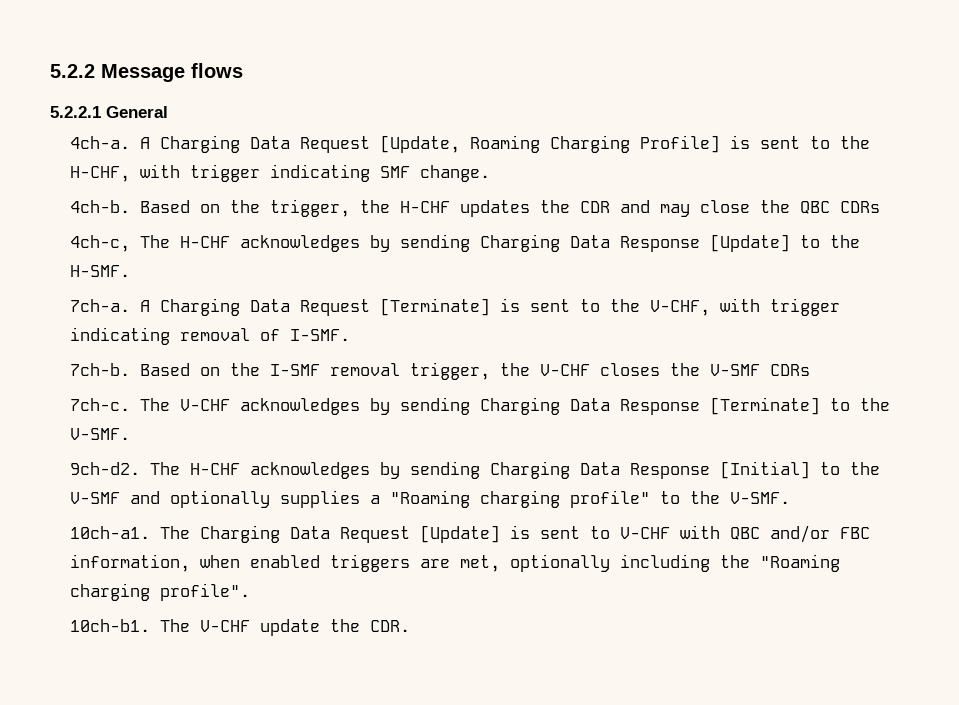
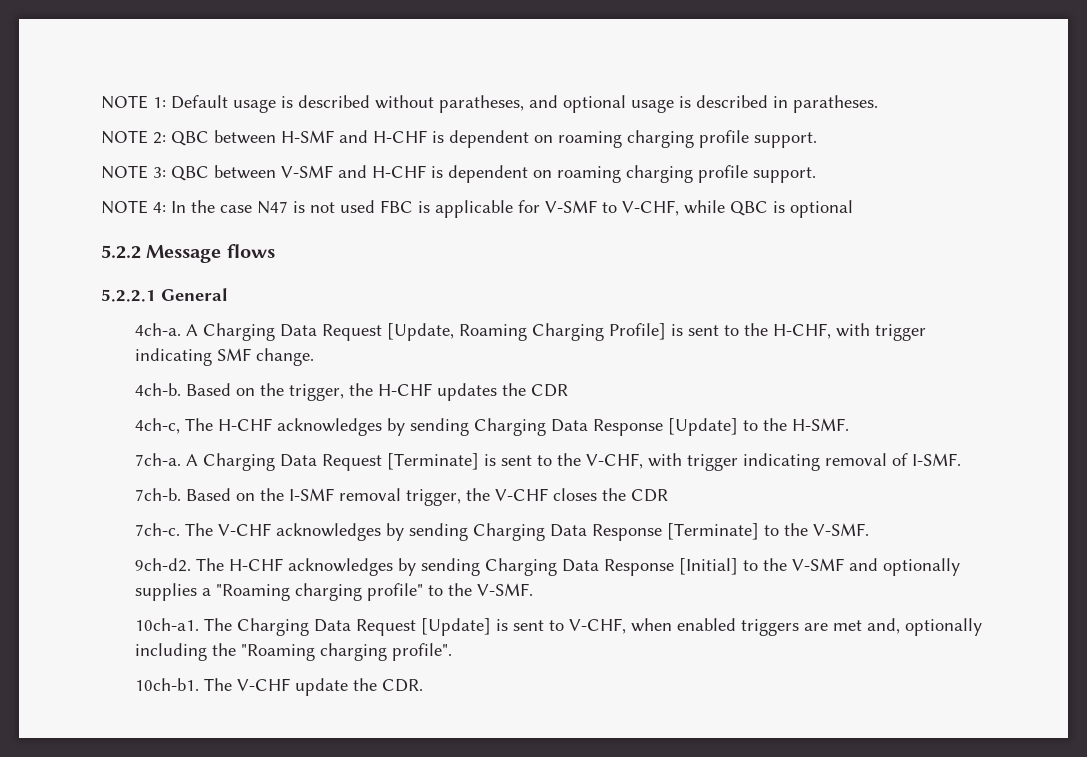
+ NOTE 1: Default usage is described without paratheses, and optional usage is described in paratheses.
+ NOTE 2: QBC between H-SMF and H-CHF is dependent on roaming charging profile support.
+ NOTE 3: QBC between V-SMF and H-CHF is dependent on roaming charging profile support.
+ NOTE 4: In the case N47 is not used FBC is applicable for V-SMF to V-CHF, while QBC is optional
- Based on the trigger, the H-CHF updates the CDR and may close the QBC CDRs
+ Based on the trigger, the H-CHF updates the CDR
- Based on the I-SMF removal trigger, the V-CHF closes the V-SMF CDRs
+ Based on the I-SMF removal trigger, the V-CHF closes the CDR
- The Charging Data Request [Update] is sent to V-CHF with QBC and/or FBC information, when enabled triggers are met, optionally including the "Roaming charging profile".
+ The Charging Data Request [Update] is sent to V-CHF, when enabled triggers are met and, optionally including the "Roaming charging profile".

